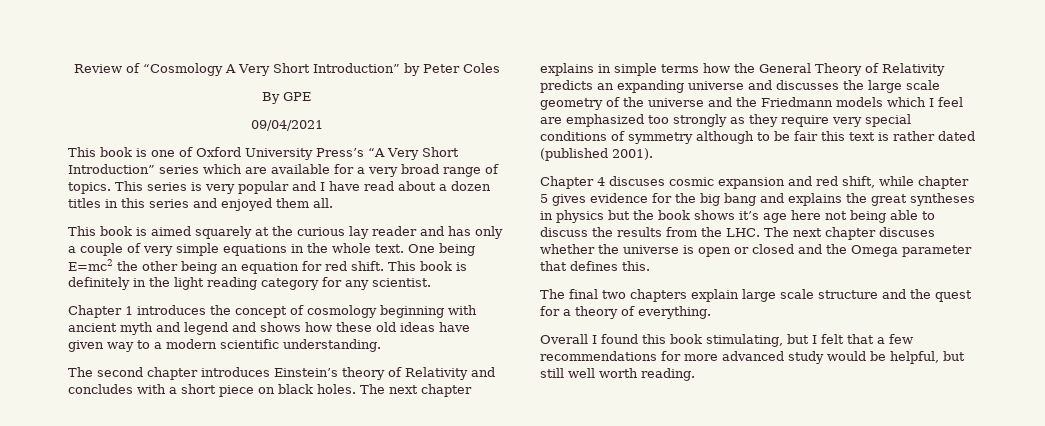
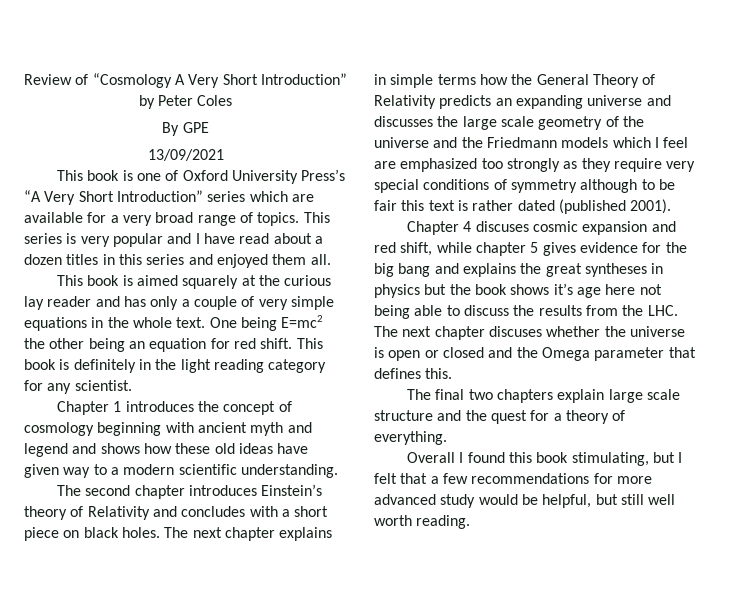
- 09/04/2021
+ 13/09/2021

